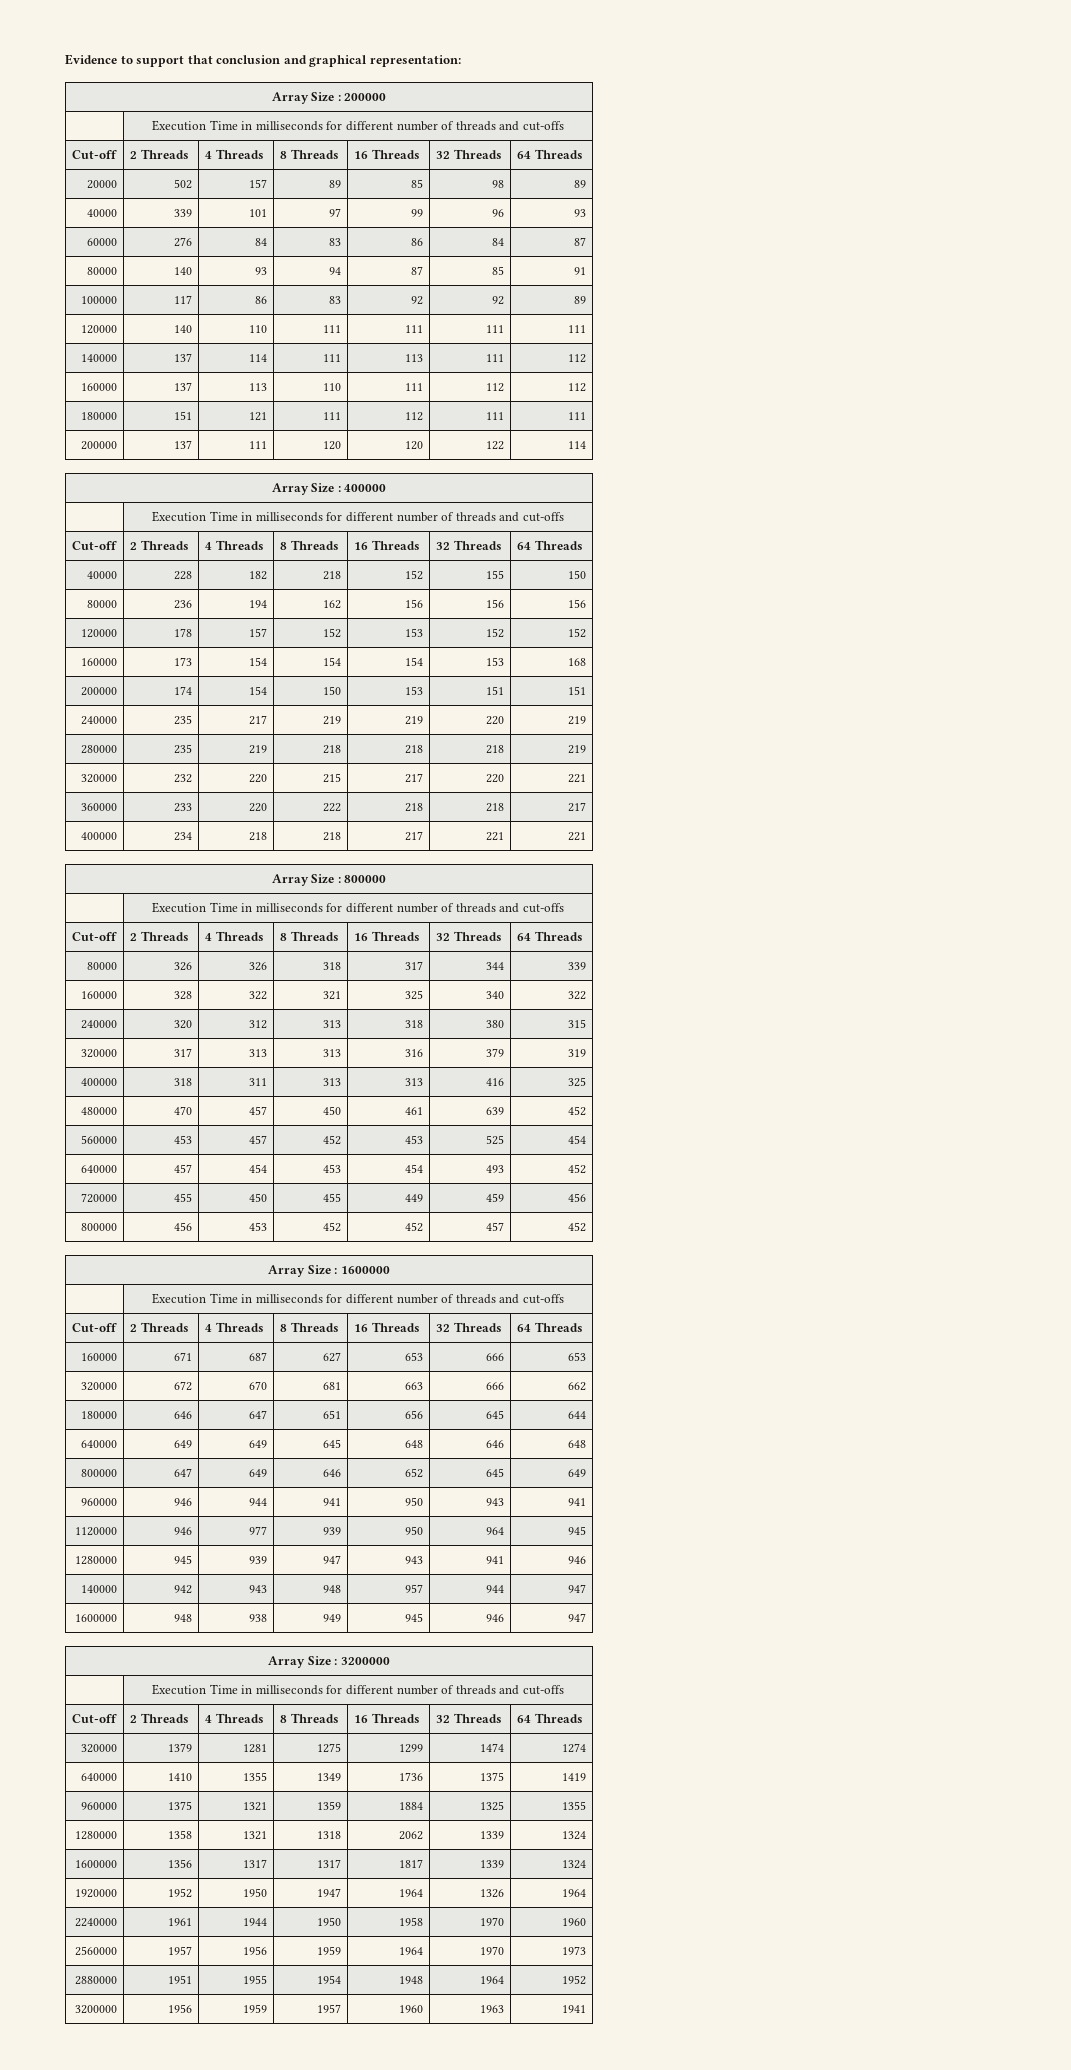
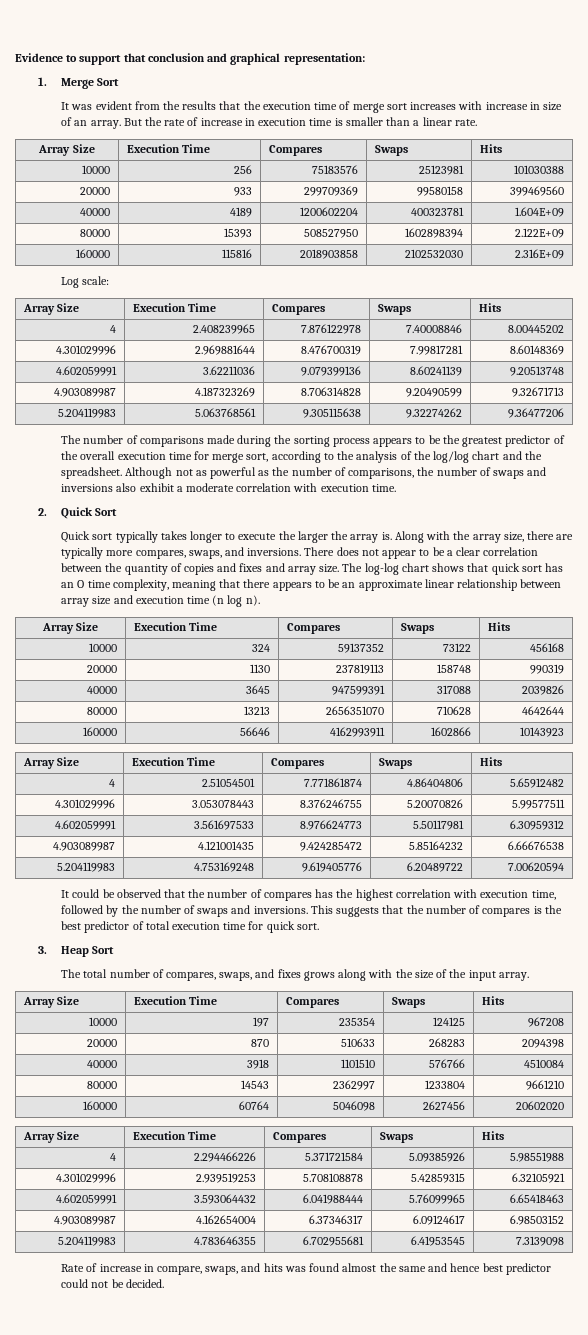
- Array Size : 200000
- | Execution Time in milliseconds for different number of threads and cut-offs
- Cut-off | 2 Threads | 4 Threads | 8 Threads | 16 Threads | 32 Threads | 64 Threads
- 20000 | 502 | 157 | 89 | 85 | 98 | 89
- 40000 | 339 | 101 | 97 | 99 | 96 | 93
- 60000 | 276 | 84 | 83 | 86 | 84 | 87
- 80000 | 140 | 93 | 94 | 87 | 85 | 91
- 100000 | 117 | 86 | 83 | 92 | 92 | 89
- 120000 | 140 | 110 | 111 | 111 | 111 | 111
- 140000 | 137 | 114 | 111 | 113 | 111 | 112
- 160000 | 137 | 113 | 110 | 111 | 112 | 112
- 180000 | 151 | 121 | 111 | 112 | 111 | 111
- 200000 | 137 | 111 | 120 | 120 | 122 | 114
- Array Size : 400000
- | Execution Time in milliseconds for different number of threads and cut-offs
- Cut-off | 2 Threads | 4 Threads | 8 Threads | 16 Threads | 32 Threads | 64 Threads
- 40000 | 228 | 182 | 218 | 152 | 155 | 150
- 80000 | 236 | 194 | 162 | 156 | 156 | 156
- 120000 | 178 | 157 | 152 | 153 | 152 | 152
- 160000 | 173 | 154 | 154 | 154 | 153 | 168
- 200000 | 174 | 154 | 150 | 153 | 151 | 151
- 240000 | 235 | 217 | 219 | 219 | 220 | 219
- 280000 | 235 | 219 | 218 | 218 | 218 | 219
- 320000 | 232 | 220 | 215 | 217 | 220 | 221
- 360000 | 233 | 220 | 222 | 218 | 218 | 217
- 400000 | 234 | 218 | 218 | 217 | 221 | 221
- Array Size : 800000
- | Execution Time in milliseconds for different number of threads and cut-offs
- Cut-off | 2 Threads | 4 Threads | 8 Threads | 16 Threads | 32 Threads | 64 Threads
- 80000 | 326 | 326 | 318 | 317 | 344 | 339
- 160000 | 328 | 322 | 321 | 325 | 340 | 322
- 240000 | 320 | 312 | 313 | 318 | 380 | 315
- 320000 | 317 | 313 | 313 | 316 | 379 | 319
- 400000 | 318 | 311 | 313 | 313 | 416 | 325
- 480000 | 470 | 457 | 450 | 461 | 639 | 452
- 560000 | 453 | 457 | 452 | 453 | 525 | 454
- 640000 | 457 | 454 | 453 | 454 | 493 | 452
- 720000 | 455 | 450 | 455 | 449 | 459 | 456
- 800000 | 456 | 453 | 452 | 452 | 457 | 452
- Array Size : 1600000
- | Execution Time in milliseconds for different number of threads and cut-offs
- Cut-off | 2 Threads | 4 Threads | 8 Threads | 16 Threads | 32 Threads | 64 Threads
- 160000 | 671 | 687 | 627 | 653 | 666 | 653
- 320000 | 672 | 670 | 681 | 663 | 666 | 662
- 180000 | 646 | 647 | 651 | 656 | 645 | 644
- 640000 | 649 | 649 | 645 | 648 | 646 | 648
- 800000 | 647 | 649 | 646 | 652 | 645 | 649
- 960000 | 946 | 944 | 941 | 950 | 943 | 941
- 1120000 | 946 | 977 | 939 | 950 | 964 | 945
- 1280000 | 945 | 939 | 947 | 943 | 941 | 946
- 140000 | 942 | 943 | 948 | 957 | 944 | 947
- 1600000 | 948 | 938 | 949 | 945 | 946 | 947
- Array Size : 3200000
- | Execution Time in milliseconds for different number of threads and cut-offs
- Cut-off | 2 Threads | 4 Threads | 8 Threads | 16 Threads | 32 Threads | 64 Threads
- 320000 | 1379 | 1281 | 1275 | 1299 | 1474 | 1274
- 640000 | 1410 | 1355 | 1349 | 1736 | 1375 | 1419
- 960000 | 1375 | 1321 | 1359 | 1884 | 1325 | 1355
- 1280000 | 1358 | 1321 | 1318 | 2062 | 1339 | 1324
- 1600000 | 1356 | 1317 | 1317 | 1817 | 1339 | 1324
- 1920000 | 1952 | 1950 | 1947 | 1964 | 1326 | 1964
- 2240000 | 1961 | 1944 | 1950 | 1958 | 1970 | 1960
- 2560000 | 1957 | 1956 | 1959 | 1964 | 1970 | 1973
- 2880000 | 1951 | 1955 | 1954 | 1948 | 1964 | 1952
- 3200000 | 1956 | 1959 | 1957 | 1960 | 1963 | 1941
+ 1. Merge Sort
+ It was evident from the results that the execution time of merge sort increases with increase in size of an array. But the rate of increase in execution time is smaller than a linear rate.
+ Array Size | Execution Time | Compares | Swaps | Hits
+ 10000 | 256 | 75183576 | 25123981 | 101030388
+ 20000 | 933 | 299709369 | 99580158 | 399469560
+ 40000 | 4189 | 1200602204 | 400323781 | 1.604E+09
+ 80000 | 15393 | 508527950 | 1602898394 | 2.122E+09
+ 160000 | 115816 | 2018903858 | 2102532030 | 2.316E+09
+ Log scale:
+ Array Size | Execution Time | Compares | Swaps | Hits
+ 4 | 2.408239965 | 7.876122978 | 7.40008846 | 8.00445202
+ 4.301029996 | 2.969881644 | 8.476700319 | 7.99817281 | 8.60148369
+ 4.602059991 | 3.62211036 | 9.079399136 | 8.60241139 | 9.20513748
+ 4.903089987 | 4.187323269 | 8.706314828 | 9.20490599 | 9.32671713
+ 5.204119983 | 5.063768561 | 9.305115638 | 9.32274262 | 9.36477206
+ The number of comparisons made during the sorting process appears to be the greatest predictor of the overall execution time for merge sort, according to the analysis of the log/log chart and the spreadsheet. Although not as powerful as the number of comparisons, the number of swaps and inversions also exhibit a moderate correlation with execution time.
+ 2. Quick Sort
+ Quick sort typically takes longer to execute the larger the array is. Along with the array size, there are typically more compares, swaps, and inversions. There does not appear to be a clear correlation between the quantity of copies and fixes and array size. The log-log chart shows that quick sort has an O time complexity, meaning that there appears to be an approximate linear relationship between array size and execution time (n log n).
+ Array Size | Execution Time | Compares | Swaps | Hits
+ 10000 | 324 | 59137352 | 73122 | 456168
+ 20000 | 1130 | 237819113 | 158748 | 990319
+ 40000 | 3645 | 947599391 | 317088 | 2039826
+ 80000 | 13213 | 2656351070 | 710628 | 4642644
+ 160000 | 56646 | 4162993911 | 1602866 | 10143923
+ Array Size | Execution Time | Compares | Swaps | Hits
+ 4 | 2.51054501 | 7.771861874 | 4.86404806 | 5.65912482
+ 4.301029996 | 3.053078443 | 8.376246755 | 5.20070826 | 5.99577511
+ 4.602059991 | 3.561697533 | 8.976624773 | 5.50117981 | 6.30959312
+ 4.903089987 | 4.121001435 | 9.424285472 | 5.85164232 | 6.66676538
+ 5.204119983 | 4.753169248 | 9.619405776 | 6.20489722 | 7.00620594
+ It could be observed that the number of compares has the highest correlation with execution time, followed by the number of swaps and inversions. This suggests that the number of compares is the best predictor of total execution time for quick sort.
+ 3. Heap Sort
+ The total number of compares, swaps, and fixes grows along with the size of the input array.
+ Array Size | Execution Time | Compares | Swaps | Hits
+ 10000 | 197 | 235354 | 124125 | 967208
+ 20000 | 870 | 510633 | 268283 | 2094398
+ 40000 | 3918 | 1101510 | 576766 | 4510084
+ 80000 | 14543 | 2362997 | 1233804 | 9661210
+ 160000 | 60764 | 5046098 | 2627456 | 20602020
+ Array Size | Execution Time | Compares | Swaps | Hits
+ 4 | 2.294466226 | 5.371721584 | 5.09385926 | 5.98551988
+ 4.301029996 | 2.939519253 | 5.708108878 | 5.42859315 | 6.32105921
+ 4.602059991 | 3.593064432 | 6.041988444 | 5.76099965 | 6.65418463
+ 4.903089987 | 4.162654004 | 6.37346317 | 6.09124617 | 6.98503152
+ 5.204119983 | 4.783646355 | 6.702955681 | 6.41953545 | 7.3139098
+ Rate of increase in compare, swaps, and hits was found almost the same and hence best predictor could not be decided.

